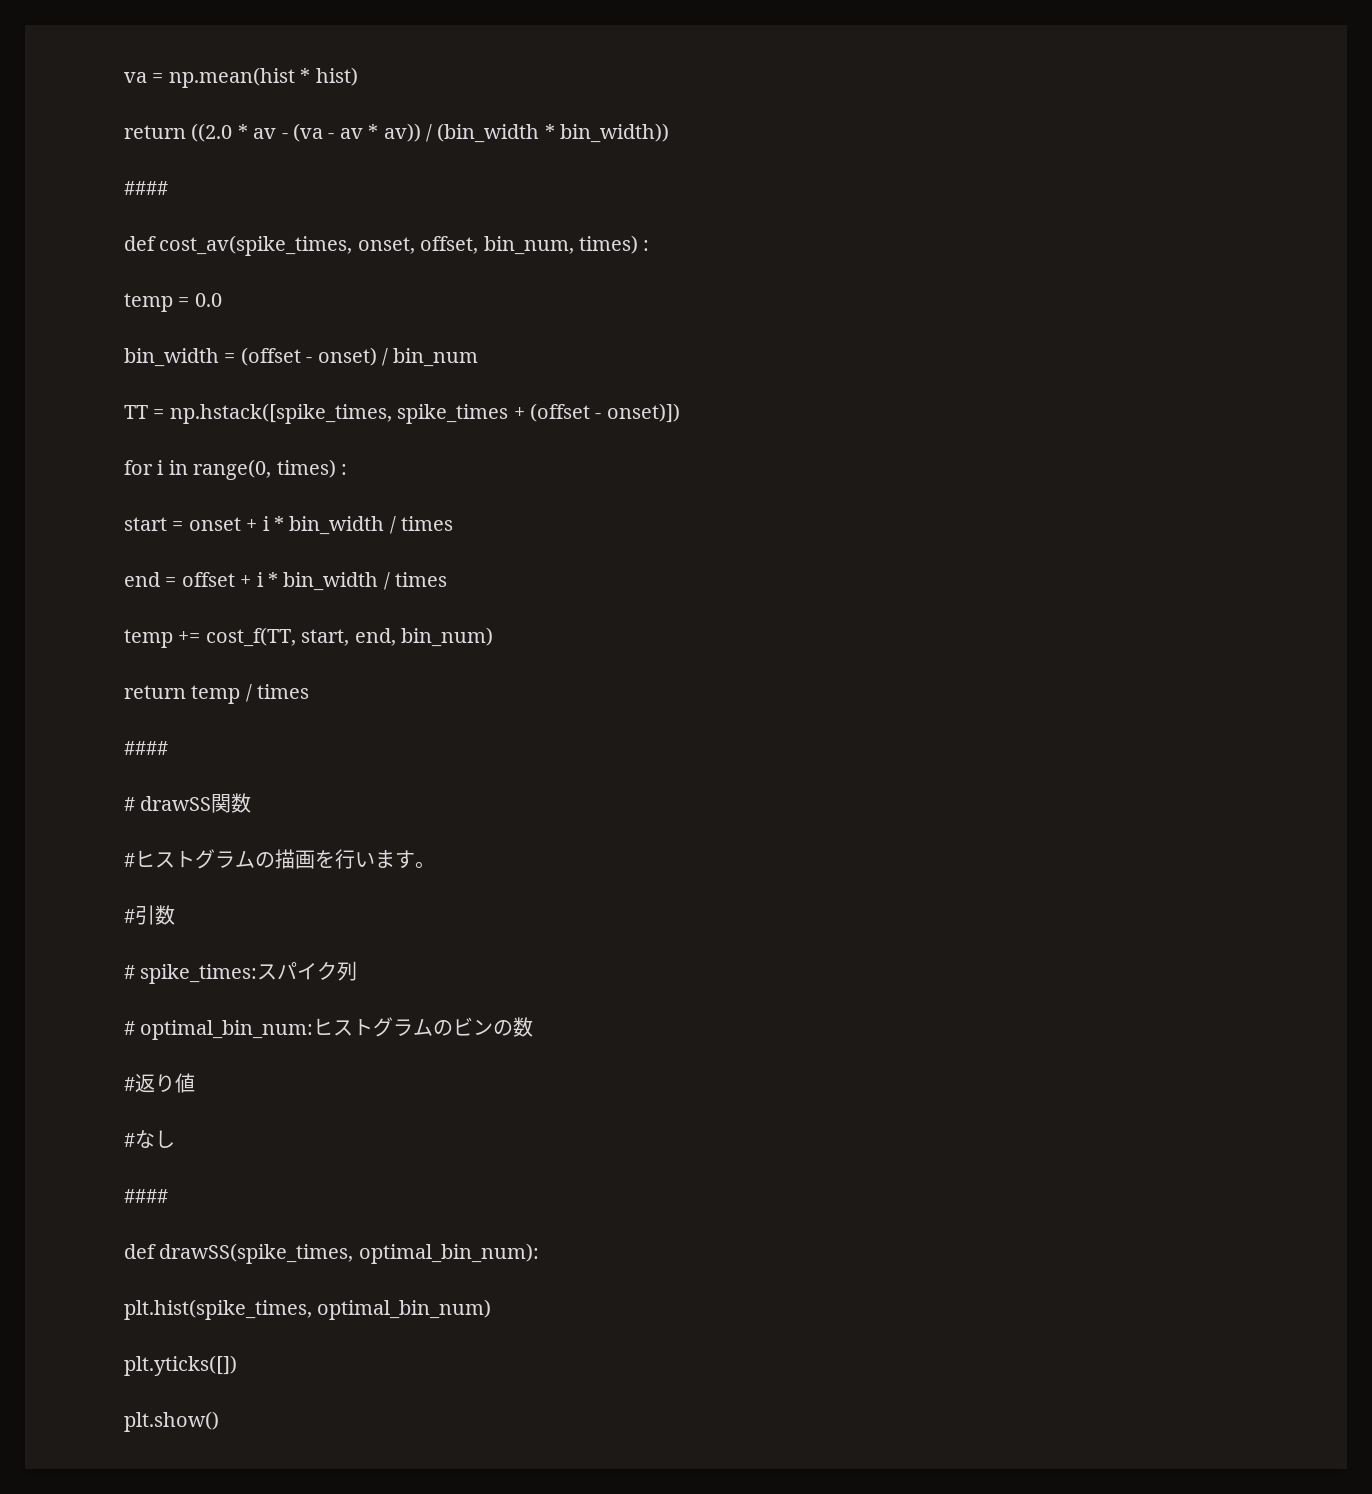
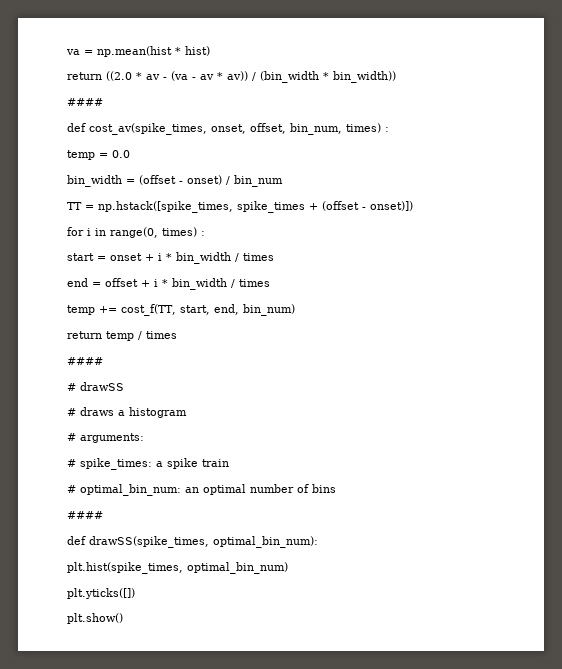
- # drawSS関数
- #ヒストグラムの描画を行います。
- #引数
+ # drawSS
+ # draws a histogram
+ # arguments:
- # spike_times:スパイク列
+ # spike_times: a spike train
- # optimal_bin_num:ヒストグラムのビンの数
- #返り値
- #なし
+ # optimal_bin_num: an optimal number of bins

